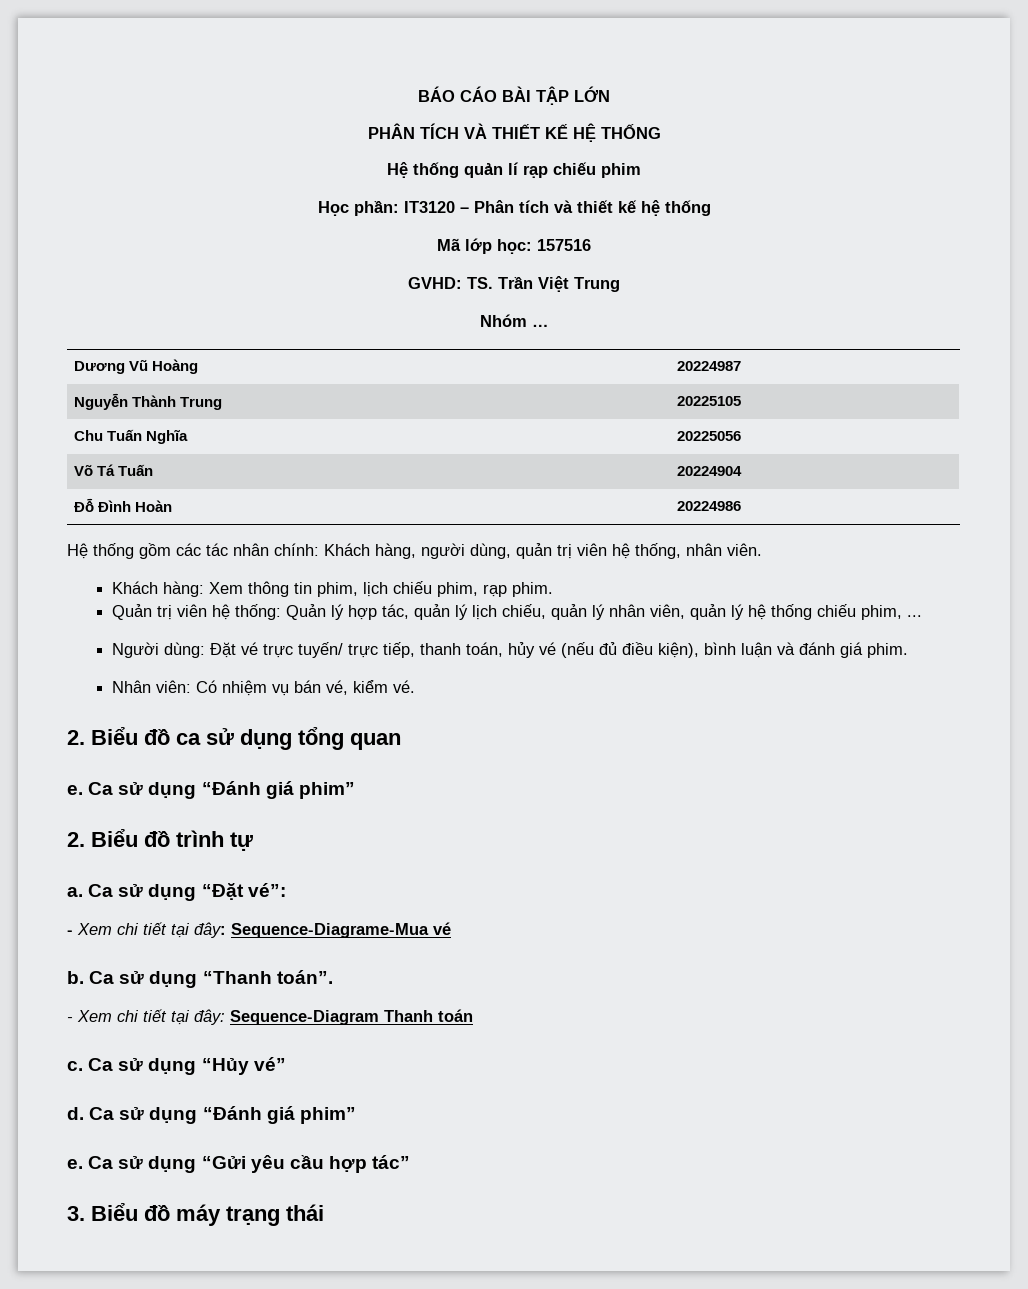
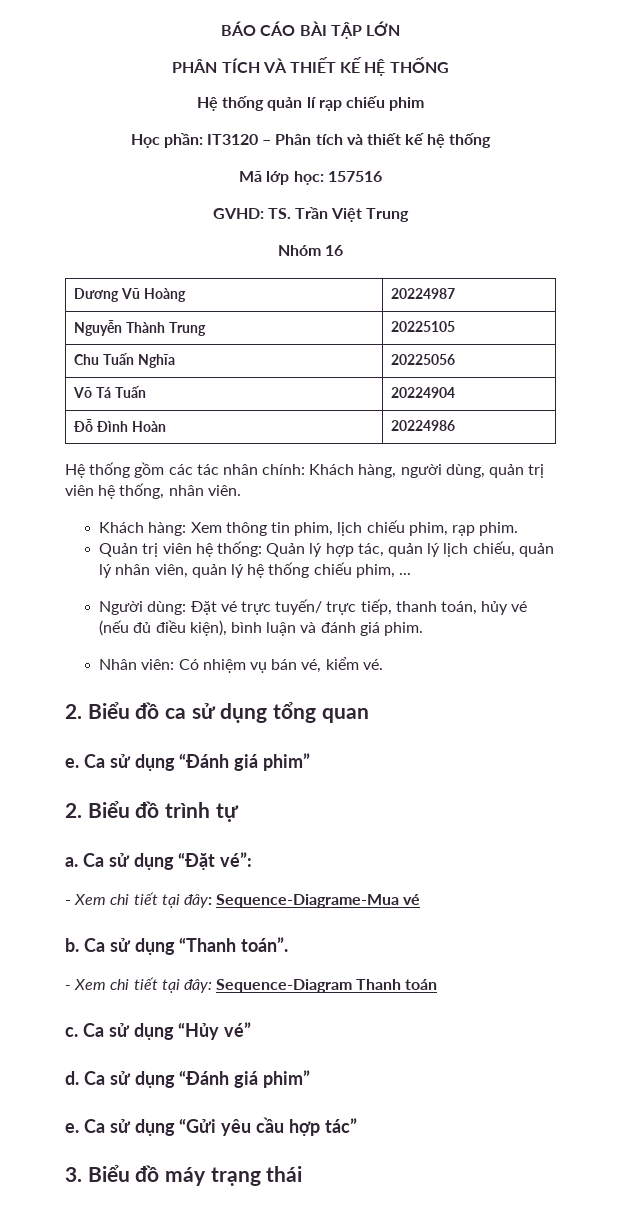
- Nhóm …
+ Nhóm 16

